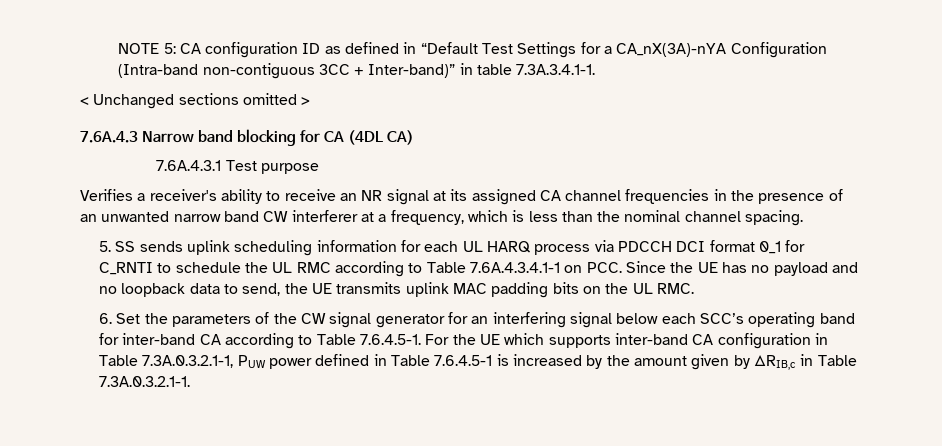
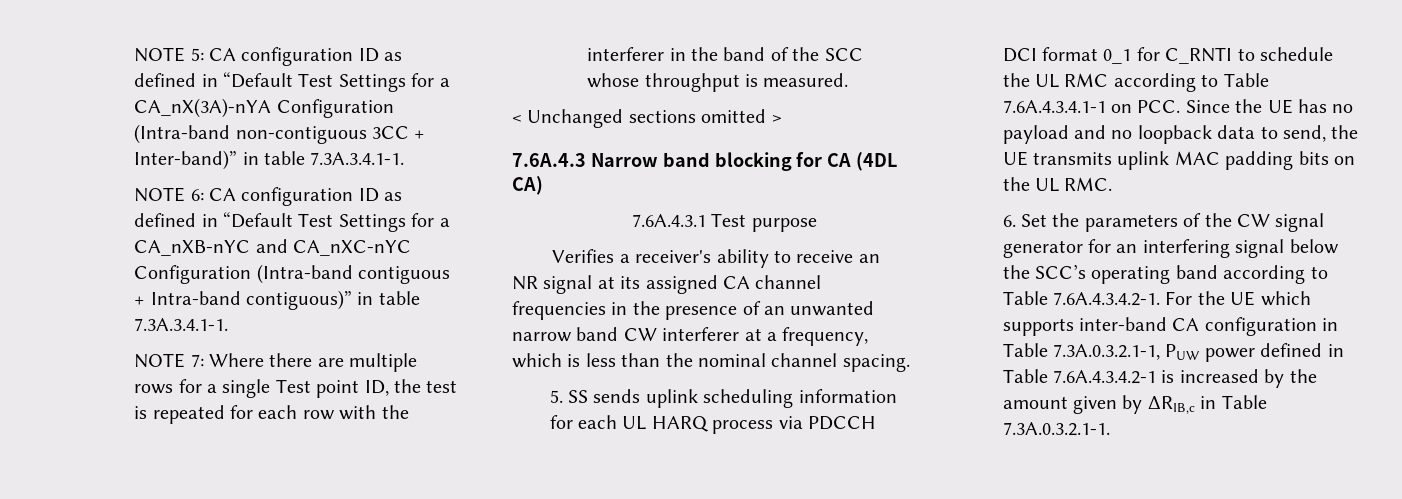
+ NOTE 6: CA configuration ID as defined in “Default Test Settings for a CA_nXB-nYC and CA_nXC-nYC Configuration (Intra-band contiguous + Intra-band contiguous)” in table 7.3A.3.4.1-1.
+ NOTE 7: Where there are multiple rows for a single Test point ID, the test is repeated for each row with the interferer in the band of the SCC whose throughput is measured.
- 6. Set the parameters of the CW signal generator for an interfering signal below each SCC’s operating band for inter-band CA according to Table 7.6.4.5-1. For the UE which supports inter-band CA configuration in Table 7.3A.0.3.2.1-1, PUW power defined in Table 7.6.4.5-1 is increased by the amount given by ΔRIB,c in Table 7.3A.0.3.2.1-1.
+ 6. Set the parameters of the CW signal generator for an interfering signal below the SCC’s operating band according to Table 7.6A.4.3.4.2-1. For the UE which supports inter-band CA configuration in Table 7.3A.0.3.2.1-1, PUW power defined in Table 7.6A.4.3.4.2-1 is increased by the amount given by ΔRIB,c in Table 7.3A.0.3.2.1-1.

